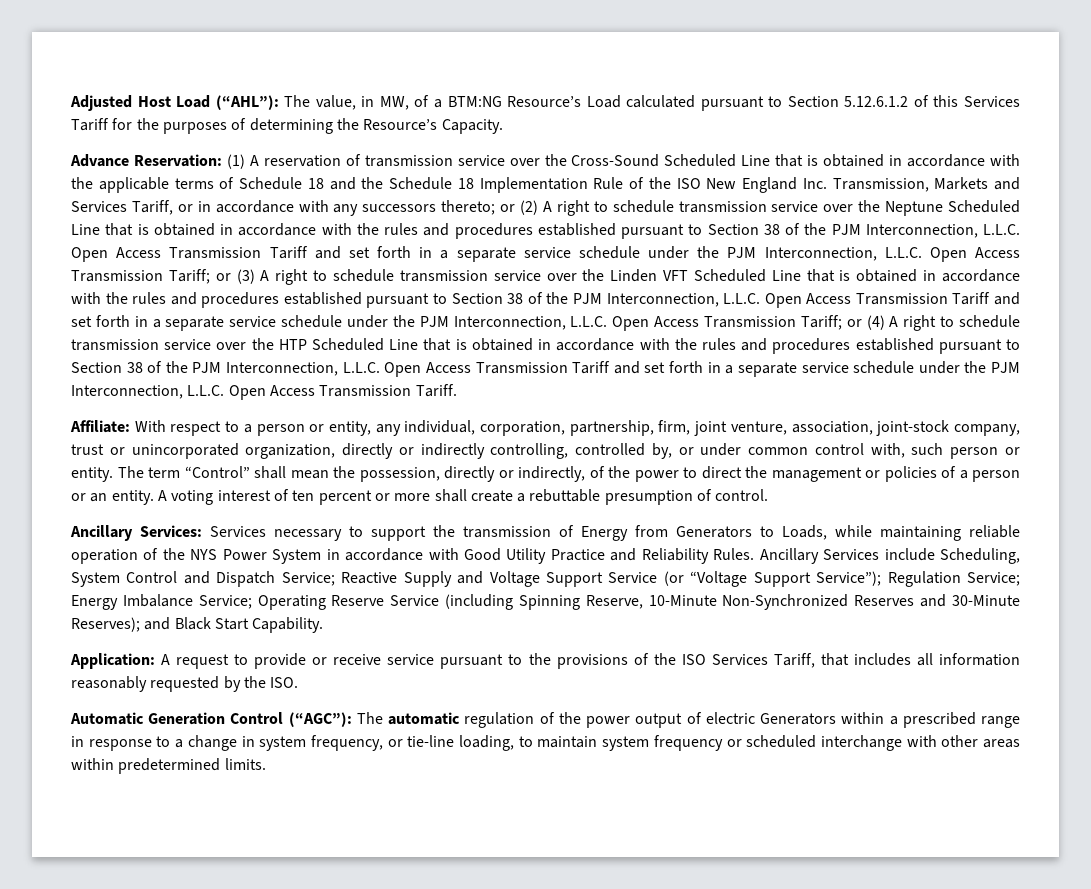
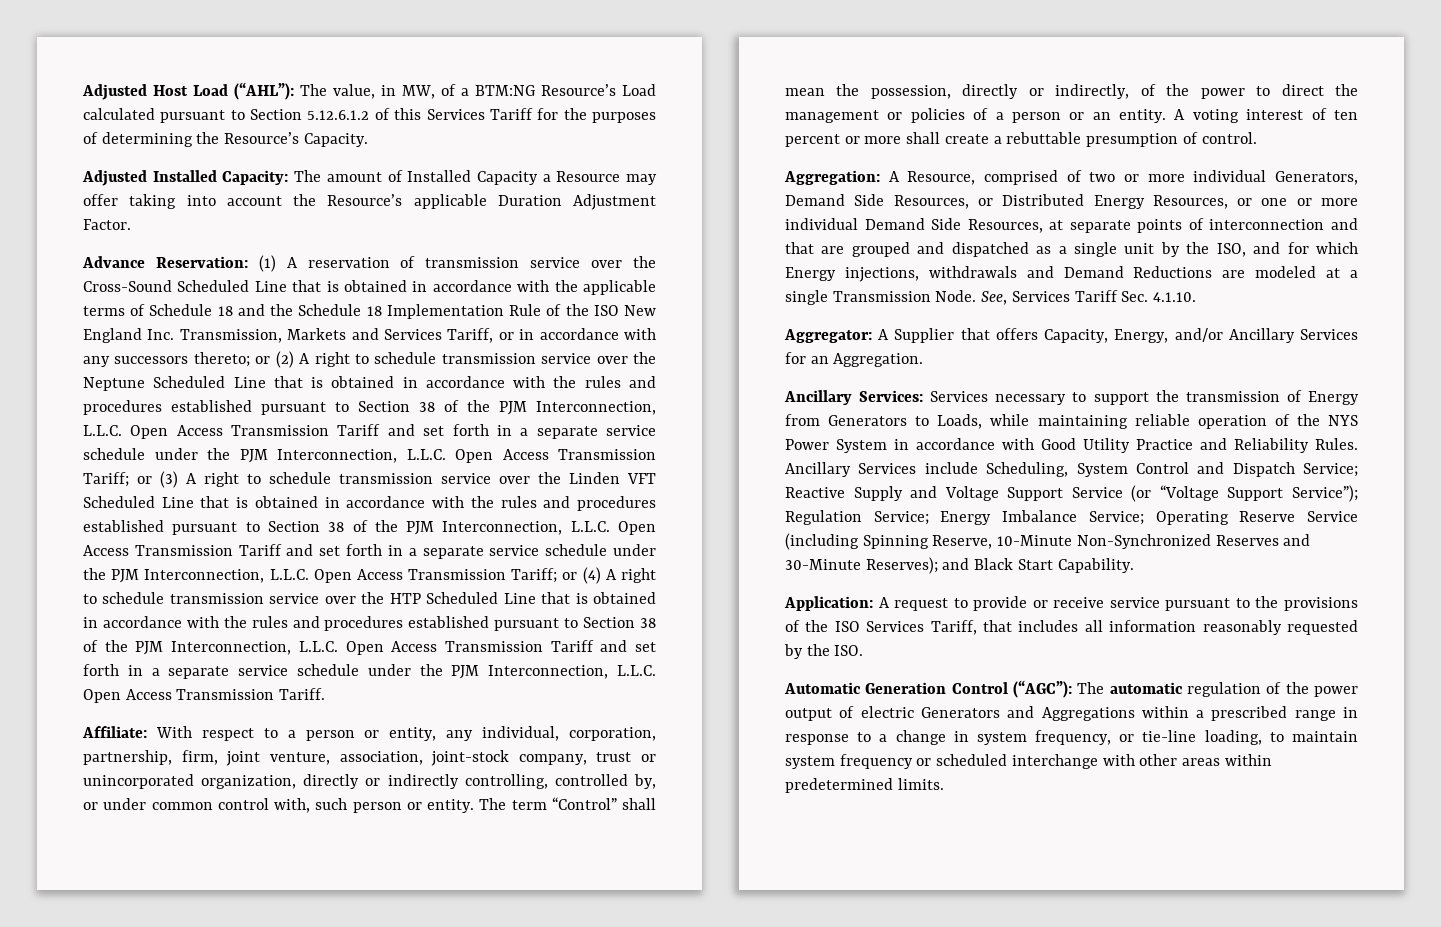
+ Adjusted Installed Capacity: The amount of Installed Capacity a Resource may offer taking into account the Resource’s applicable Duration Adjustment Factor.
+ Aggregation: A Resource, comprised of two or more individual Generators, Demand Side Resources, or Distributed Energy Resources, or one or more individual Demand Side Resources, at separate points of interconnection and that are grouped and dispatched as a single unit by the ISO, and for which Energy injections, withdrawals and Demand Reductions are modeled at a single Transmission Node. See, Services Tariff Sec. 4.1.10.
+ Aggregator: A Supplier that offers Capacity, Energy, and/or Ancillary Services for an Aggregation.
- Automatic Generation Control (“AGC”): The automatic regulation of the power output of electric Generators within a prescribed range in response to a change in system frequency, or tie-line loading, to maintain system frequency or scheduled interchange with other areas within predetermined limits.
+ Automatic Generation Control (“AGC”): The automatic regulation of the power output of electric Generators and Aggregations within a prescribed range in response to a change in system frequency, or tie-line loading, to maintain system frequency or scheduled interchange with other areas within predetermined limits.

